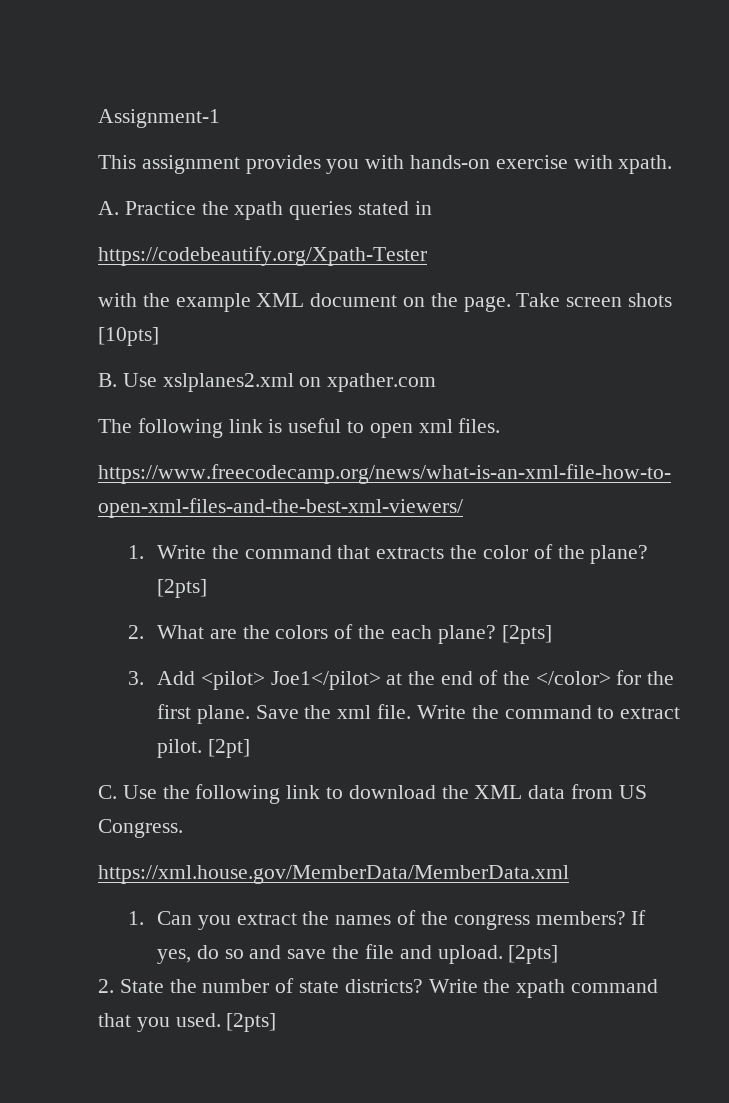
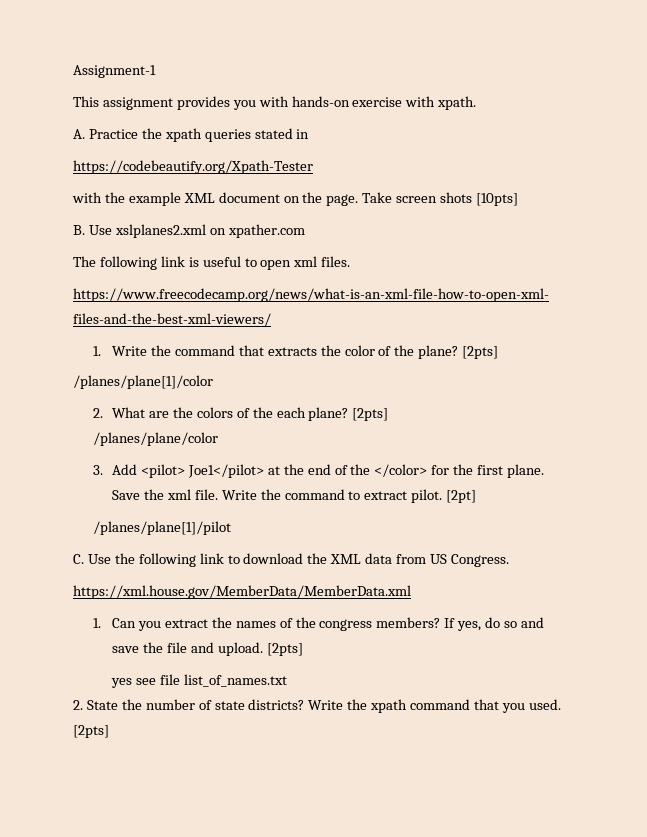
+ /planes/plane[1]/color
+ /planes/plane/color
+ /planes/plane[1]/pilot
+ yes see file list_of_names.txt

